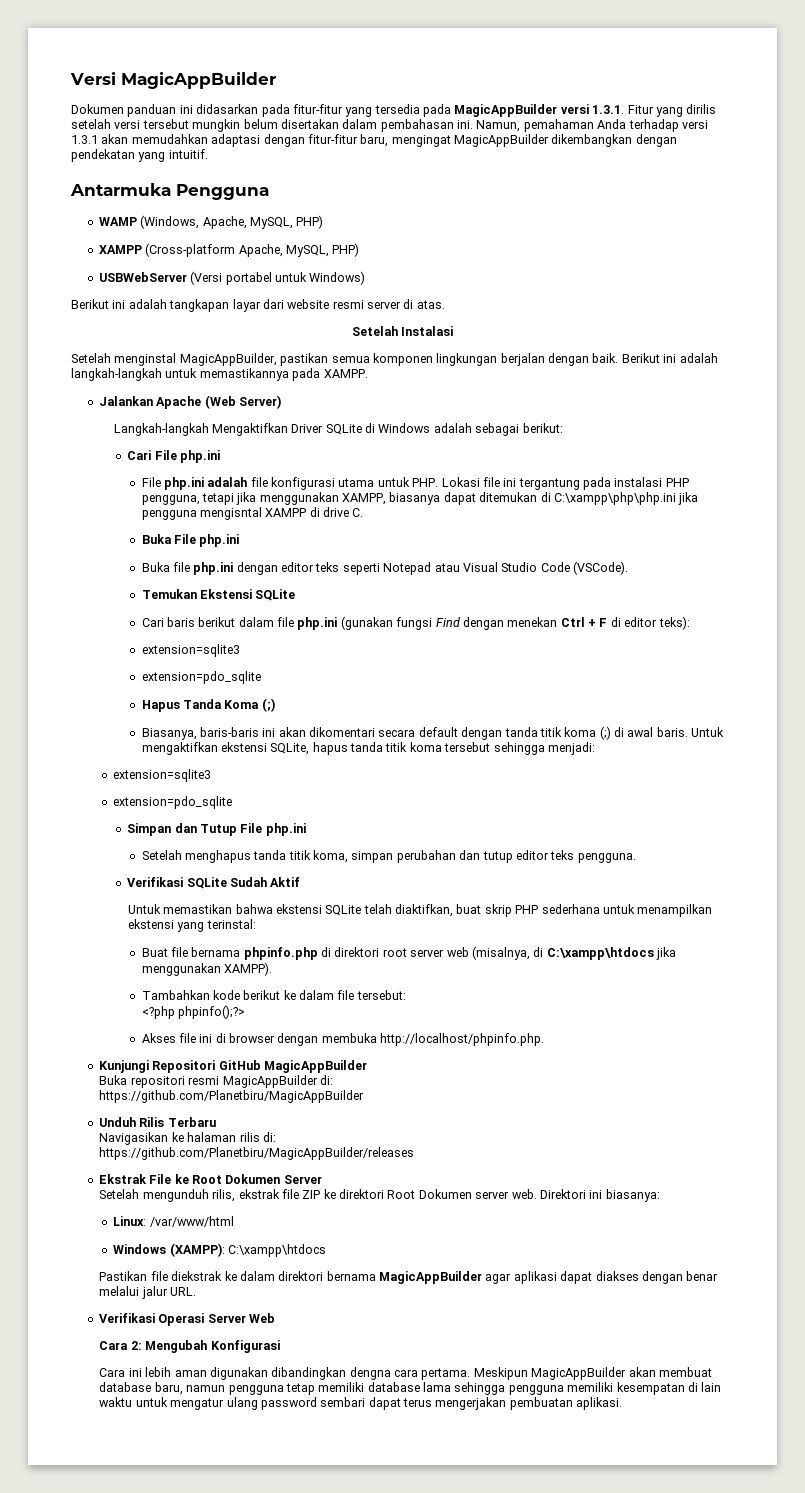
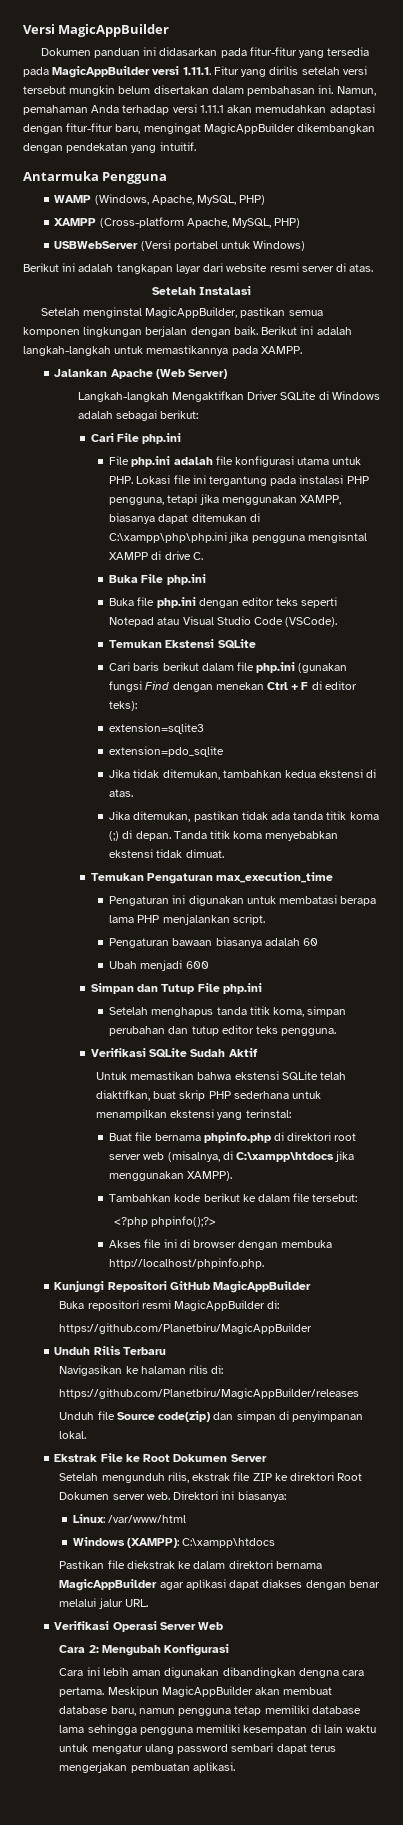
- Dokumen panduan ini didasarkan pada fitur-fitur yang tersedia pada MagicAppBuilder versi 1.3.1. Fitur yang dirilis setelah versi tersebut mungkin belum disertakan dalam pembahasan ini.
+ Dokumen panduan ini didasarkan pada fitur-fitur yang tersedia pada MagicAppBuilder versi 1.11.1. Fitur yang dirilis setelah versi tersebut mungkin belum disertakan dalam pembahasan ini.
- Namun, pemahaman Anda terhadap versi 1.3.1 akan memudahkan adaptasi dengan fitur-fitur baru, mengingat MagicAppBuilder dikembangkan dengan pendekatan yang intuitif.
+ Namun, pemahaman Anda terhadap versi 1.11.1 akan memudahkan adaptasi dengan fitur-fitur baru, mengingat MagicAppBuilder dikembangkan dengan pendekatan yang intuitif.
- Hapus Tanda Koma (;)
- Biasanya, baris-baris ini akan dikomentari secara default dengan tanda titik koma (;) di awal baris. Untuk mengaktifkan ekstensi SQLite, hapus tanda titik koma tersebut sehingga menjadi:
- extension=sqlite3
- extension=pdo_sqlite
+ Jika tidak ditemukan, tambahkan kedua ekstensi di atas.
+ Jika ditemukan, pastikan tidak ada tanda titik koma (;) di depan. Tanda titik koma menyebabkan ekstensi tidak dimuat.
+ Temukan Pengaturan max_execution_time
+ Pengaturan ini digunakan untuk membatasi berapa lama PHP menjalankan script.
+ Pengaturan bawaan biasanya adalah 60
+ Ubah menjadi 600
+ Unduh file Source code(zip) dan simpan di penyimpanan lokal.

